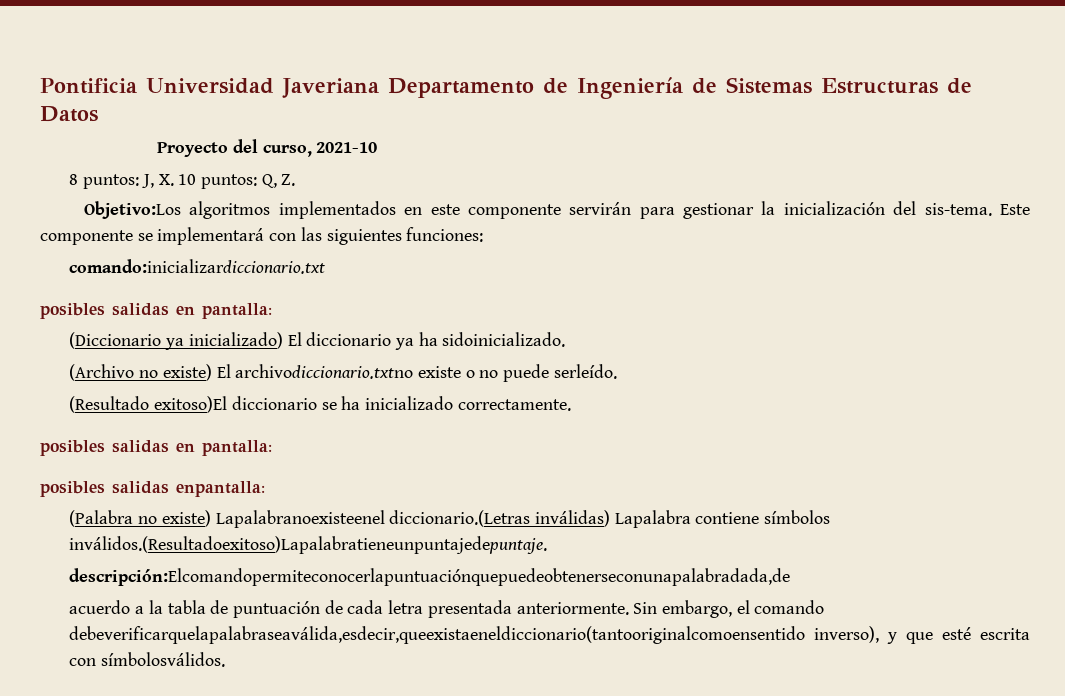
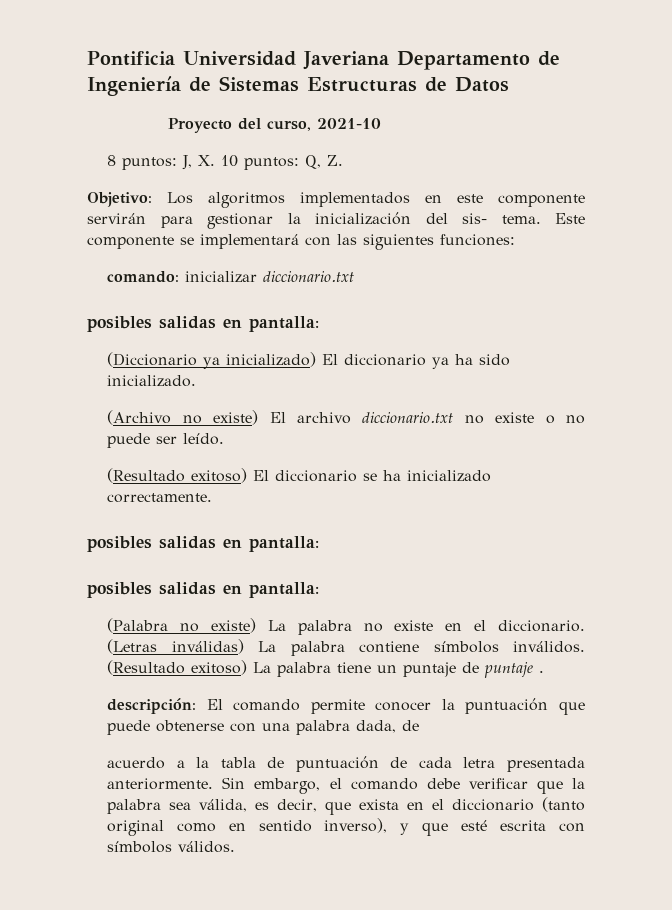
- Objetivo:Los algoritmos implementados en este componente servirán para gestionar la inicialización del sis-tema.
+ Objetivo: Los algoritmos implementados en este componente servirán para gestionar la inicialización del sis- tema.
- comando:inicializardiccionario.txt
+ comando: inicializar diccionario.txt
- (Diccionario ya inicializado) El diccionario ya ha sidoinicializado.
+ (Diccionario ya inicializado) El diccionario ya ha sido inicializado.
- (Archivo no existe) El archivodiccionario.txtno existe o no puede serleído.
- (Resultado exitoso)El diccionario se ha inicializado correctamente.
+ (Archivo no existe) El archivo diccionario.txt no existe o no puede ser leído.
+ (Resultado exitoso) El diccionario se ha inicializado correctamente.
  posibles salidas en pantalla:
- posibles salidas enpantalla:
+ posibles salidas en pantalla:
- (Palabra no existe) Lapalabranoexisteenel diccionario.(Letras inválidas) Lapalabra contiene símbolos inválidos.(Resultadoexitoso)Lapalabratieneunpuntajedepuntaje.
- descripción:Elcomandopermiteconocerlapuntuaciónquepuedeobtenerseconunapalabradada,de
+ (Palabra no existe) La palabra no existe en el diccionario. (Letras inválidas) La palabra contiene símbolos inválidos. (Resultado exitoso) La palabra tiene un puntaje de puntaje .
+ descripción: El comando permite conocer la puntuación que puede obtenerse con una palabra dada, de
- Sin embargo, el comando debeverificarquelapalabraseaválida,esdecir,queexistaeneldiccionario(tantooriginalcomoensentido inverso), y que esté escrita con símbolosválidos.
+ Sin embargo, el comando debe verificar que la palabra sea válida, es decir, que exista en el diccionario (tanto original como en sentido inverso), y que esté escrita con símbolos válidos.

